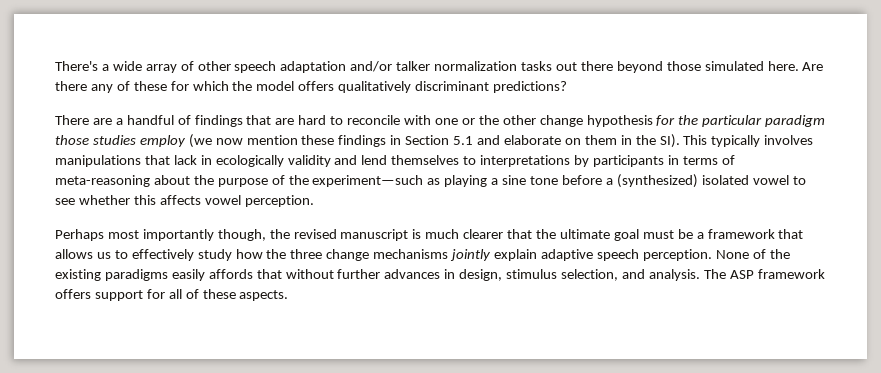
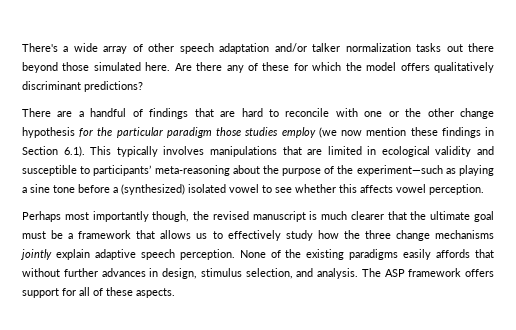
- There are a handful of findings that are hard to reconcile with one or the other change hypothesis for the particular paradigm those studies employ (we now mention these findings in Section 5.1 and elaborate on them in the SI). This typically involves manipulations that lack in ecologically validity and lend themselves to interpretations by participants in terms of meta-reasoning about the purpose of the experiment—such as playing a sine tone before a (synthesized) isolated vowel to see whether this affects vowel perception.
+ There are a handful of findings that are hard to reconcile with one or the other change hypothesis for the particular paradigm those studies employ (we now mention these findings in Section 6.1). This typically involves manipulations that are limited in ecological validity and susceptible to participants’ meta-reasoning about the purpose of the experiment—such as playing a sine tone before a (synthesized) isolated vowel to see whether this affects vowel perception.

